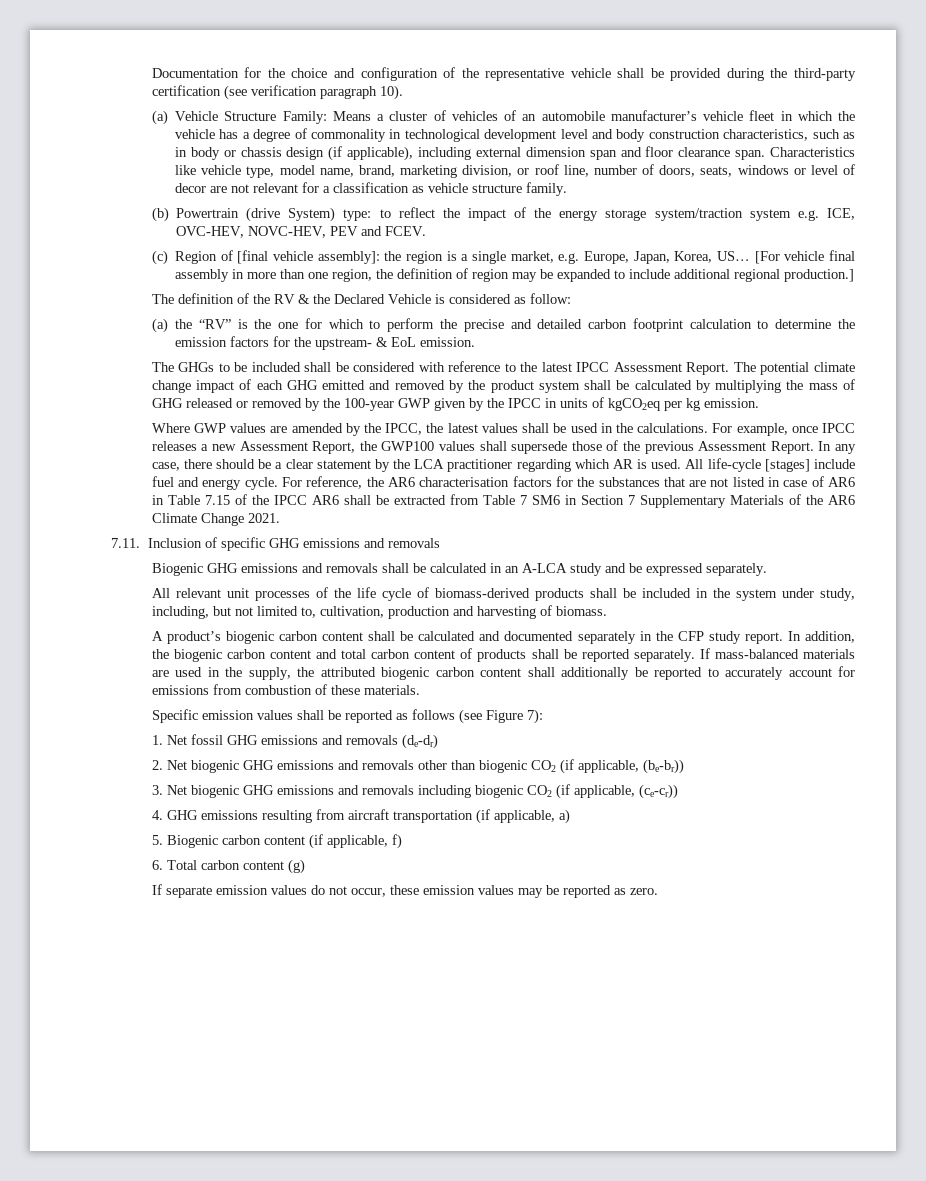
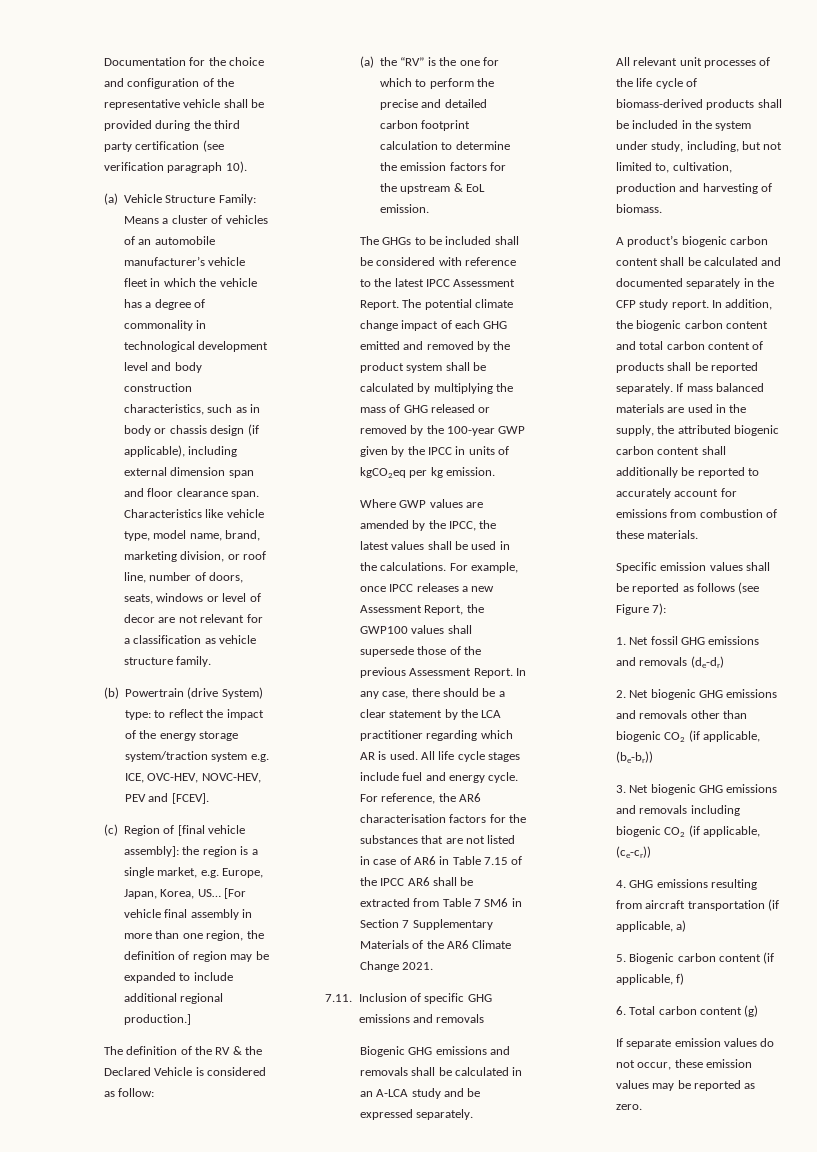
- Documentation for the choice and configuration of the representative vehicle shall be provided during the third-party certification (see verification paragraph 10).
+ Documentation for the choice and configuration of the representative vehicle shall be provided during the third party certification (see verification paragraph 10).
- (b) Powertrain (drive System) type: to reflect the impact of the energy storage system/traction system e.g. ICE, OVC-HEV, NOVC-HEV, PEV and FCEV.
+ (b) Powertrain (drive System) type: to reflect the impact of the energy storage system/traction system e.g. ICE, OVC-HEV, NOVC-HEV, PEV and [FCEV].
- (a) the “RV” is the one for which to perform the precise and detailed carbon footprint calculation to determine the emission factors for the upstream- & EoL emission.
+ (a) the “RV” is the one for which to perform the precise and detailed carbon footprint calculation to determine the emission factors for the upstream & EoL emission.
- All life-cycle [stages] include fuel and energy cycle.
+ All life cycle stages include fuel and energy cycle.
- If mass-balanced materials are used in the supply, the attributed biogenic carbon content shall additionally be reported to accurately account for emissions from combustion of these materials.
+ If mass balanced materials are used in the supply, the attributed biogenic carbon content shall additionally be reported to accurately account for emissions from combustion of these materials.

